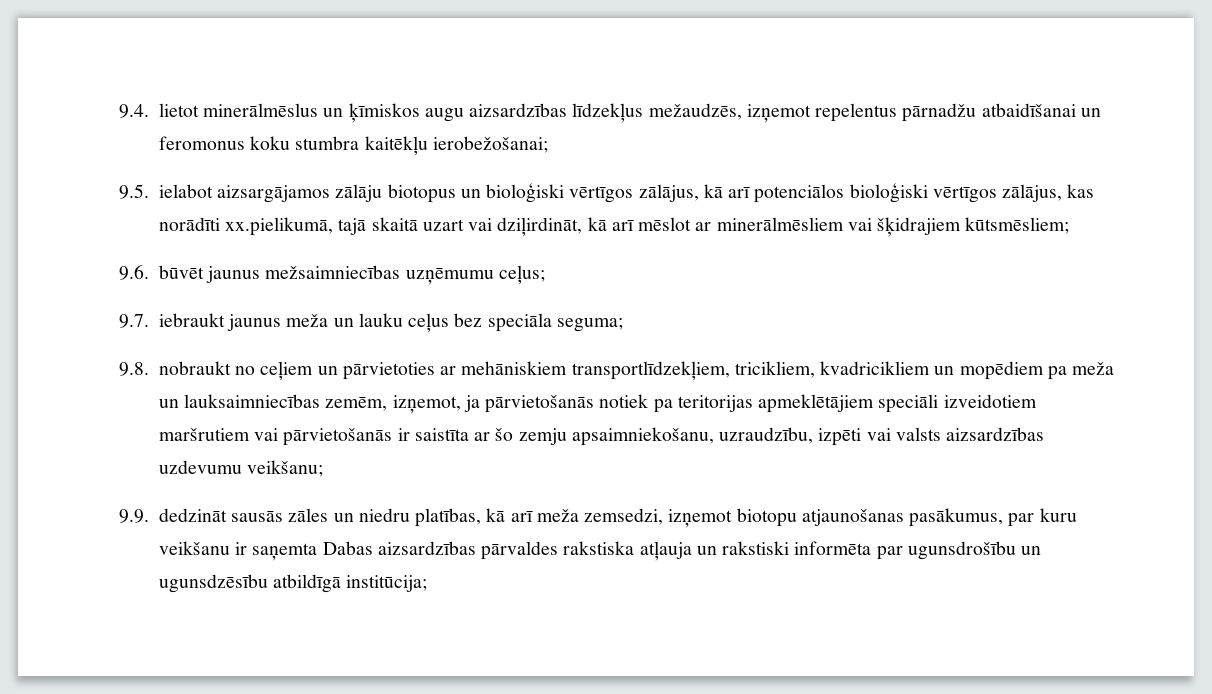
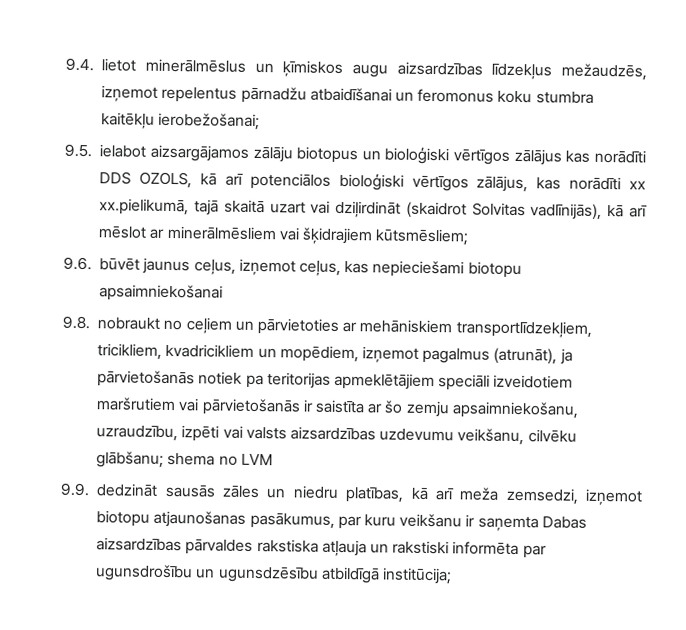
- 9.5. ielabot aizsargājamos zālāju biotopus un bioloģiski vērtīgos zālājus, kā arī potenciālos bioloģiski vērtīgos zālājus, kas norādīti xx.pielikumā, tajā skaitā uzart vai dziļirdināt, kā arī mēslot ar minerālmēsliem vai šķidrajiem kūtsmēsliem;
+ 9.5. ielabot aizsargājamos zālāju biotopus un bioloģiski vērtīgos zālājus kas norādīti DDS OZOLS, kā arī potenciālos bioloģiski vērtīgos zālājus, kas norādīti xx xx.pielikumā, tajā skaitā uzart vai dziļirdināt (skaidrot Solvitas vadlīnijās), kā arī mēslot ar minerālmēsliem vai šķidrajiem kūtsmēsliem;
- 9.6. būvēt jaunus mežsaimniecības uzņēmumu ceļus;
- 9.7. iebraukt jaunus meža un lauku ceļus bez speciāla seguma;
+ 9.6. būvēt jaunus ceļus, izņemot ceļus, kas nepieciešami biotopu apsaimniekošanai
- 9.8. nobraukt no ceļiem un pārvietoties ar mehāniskiem transportlīdzekļiem, tricikliem, kvadricikliem un mopēdiem pa meža un lauksaimniecības zemēm, izņemot, ja pārvietošanās notiek pa teritorijas apmeklētājiem speciāli izveidotiem maršrutiem vai pārvietošanās ir saistīta ar šo zemju apsaimniekošanu, uzraudzību, izpēti vai valsts aizsardzības uzdevumu veikšanu;
+ 9.8. nobraukt no ceļiem un pārvietoties ar mehāniskiem transportlīdzekļiem, tricikliem, kvadricikliem un mopēdiem, izņemot pagalmus (atrunāt), ja pārvietošanās notiek pa teritorijas apmeklētājiem speciāli izveidotiem maršrutiem vai pārvietošanās ir saistīta ar šo zemju apsaimniekošanu, uzraudzību, izpēti vai valsts aizsardzības uzdevumu veikšanu, cilvēku glābšanu; shema no LVM

